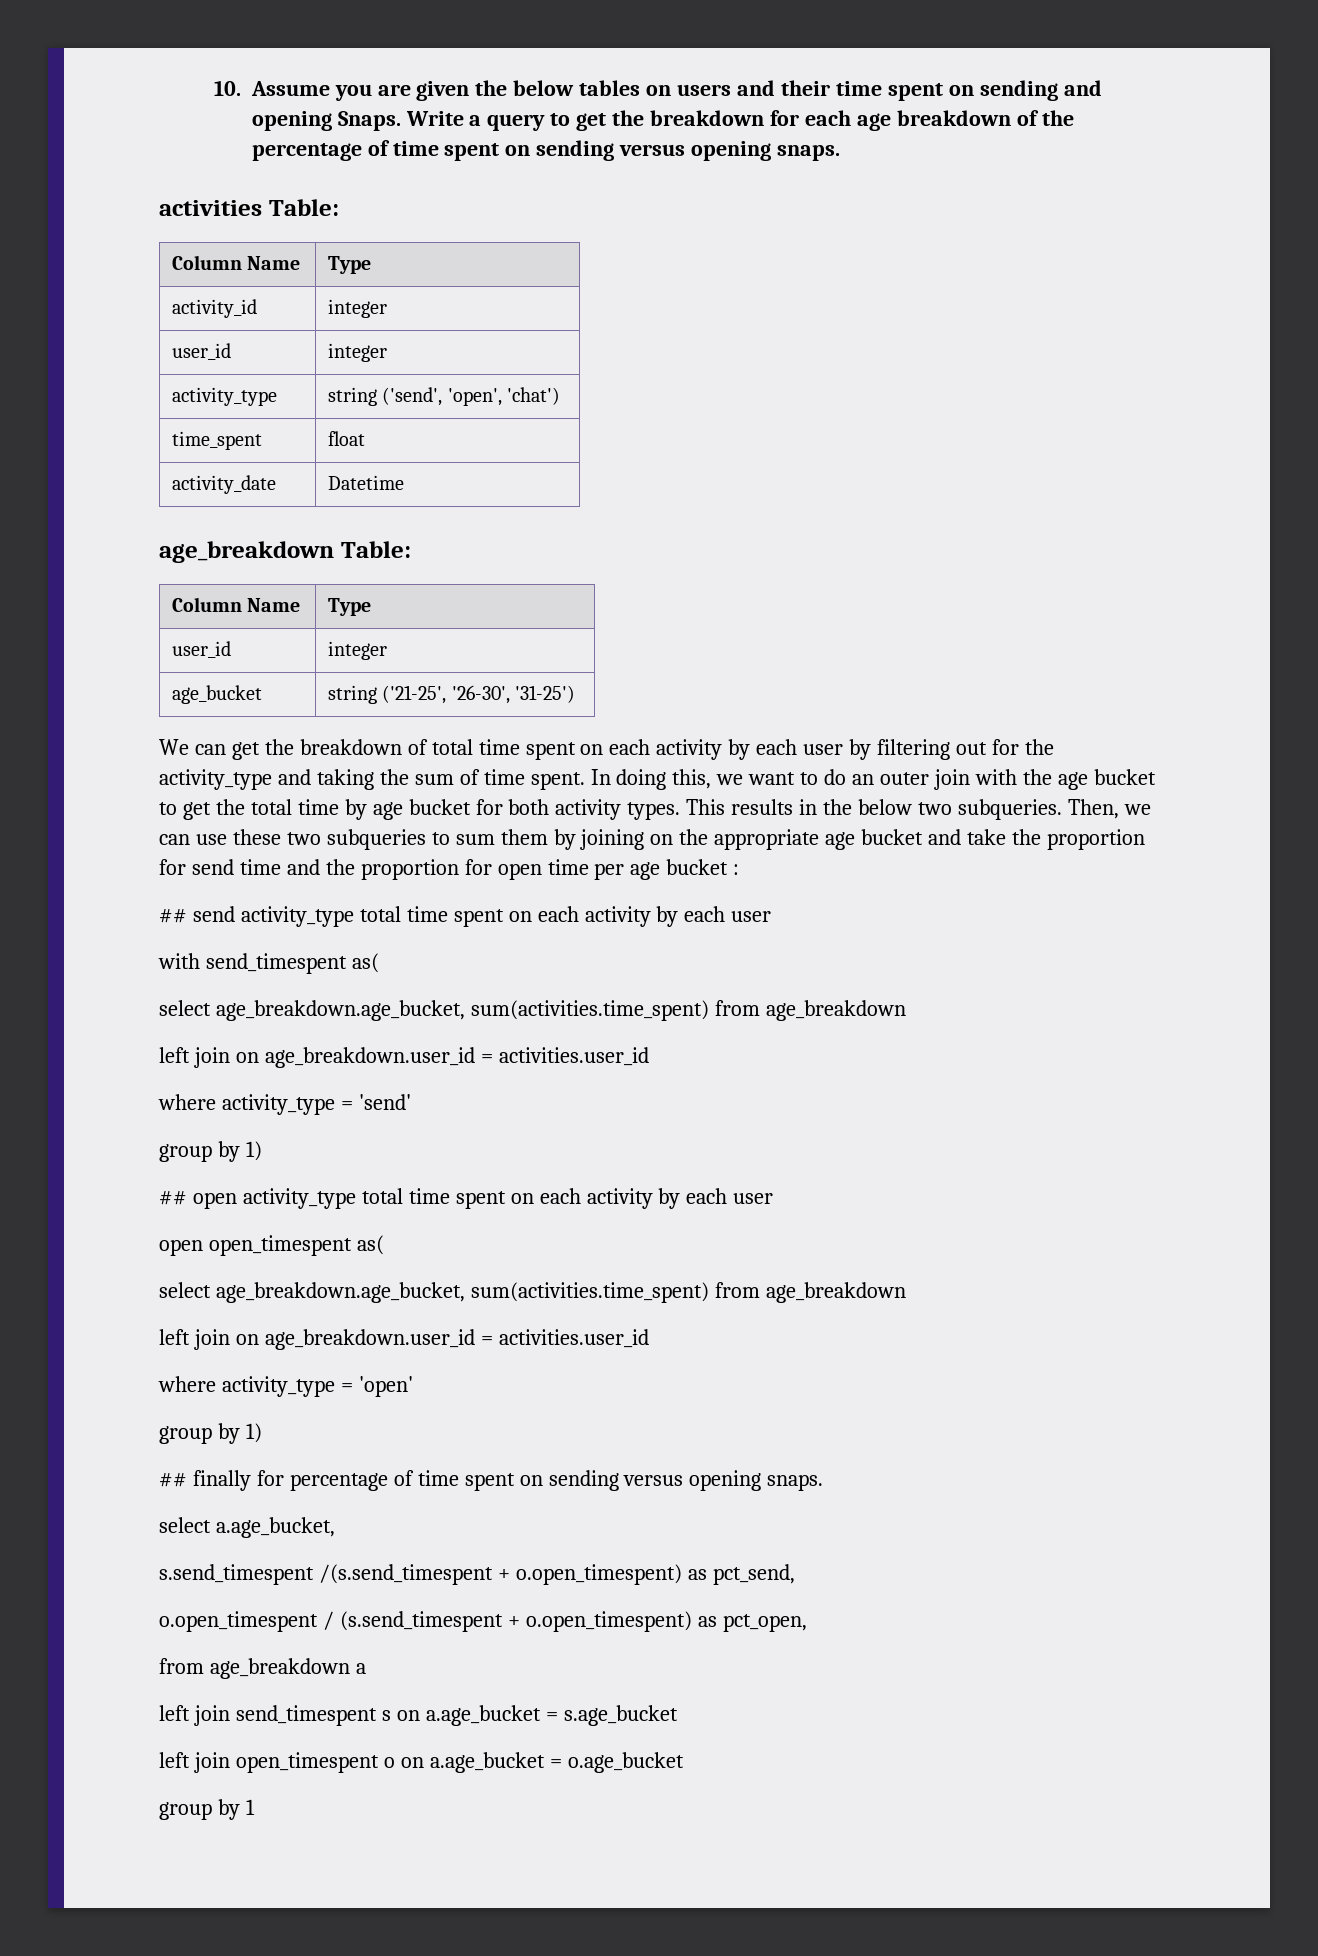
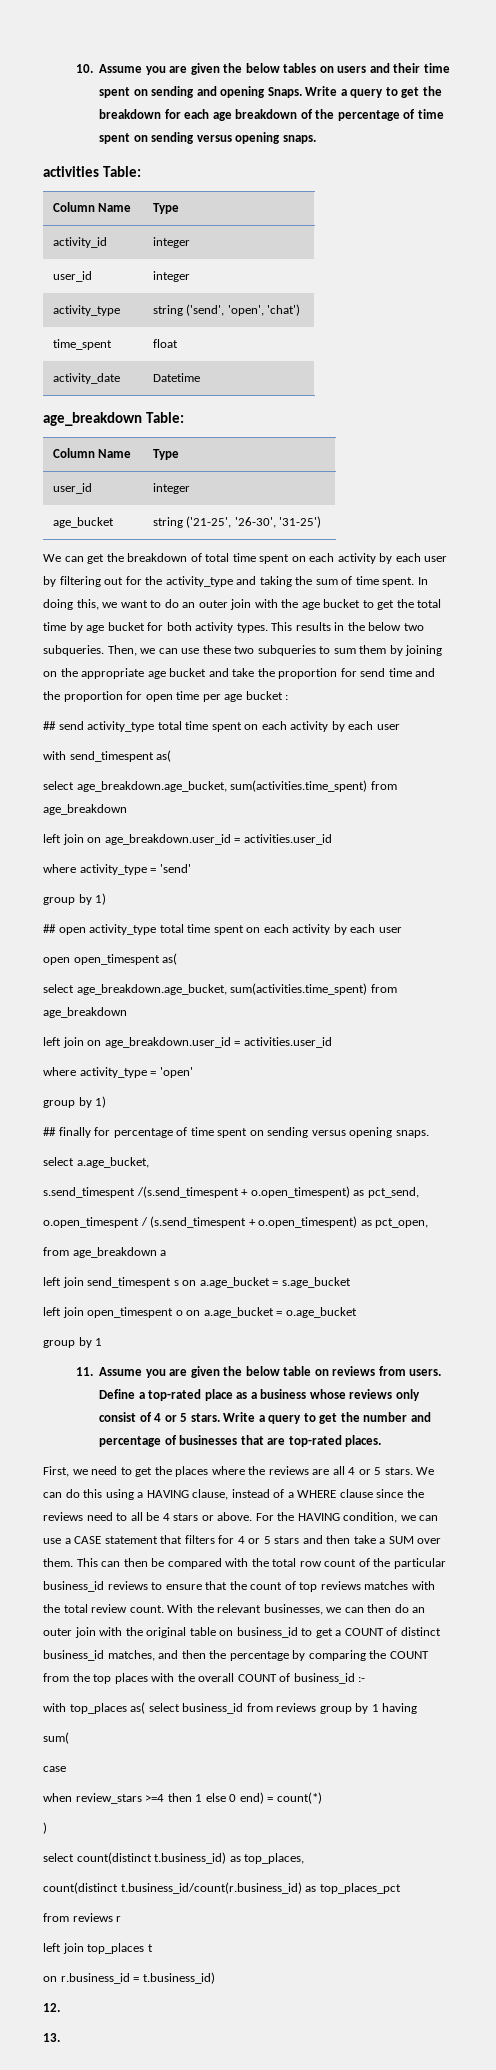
+ 11. Assume you are given the below table on reviews from users. Define a top-rated place as a business whose reviews only consist of 4 or 5 stars. Write a query to get the number and percentage of businesses that are top-rated places.
+ First, we need to get the places where the reviews are all 4 or 5 stars. We can do this using a HAVING clause, instead of a WHERE clause since the reviews need to all be 4 stars or above. For the HAVING condition, we can use a CASE statement that filters for 4 or 5 stars and then take a SUM over them. This can then be compared with the total row count of the particular business_id reviews to ensure that the count of top reviews matches with the total review count. With the relevant businesses, we can then do an outer join with the original table on business_id to get a COUNT of distinct business_id matches, and then the percentage by comparing the COUNT from the top places with the overall COUNT of business_id :-
+ with top_places as( select business_id from reviews group by 1 having
+ sum(
+ case
+ when review_stars >=4 then 1 else 0 end) = count(*)
+ )
+ select count(distinct t.business_id) as top_places,
+ count(distinct t.business_id/count(r.business_id) as top_places_pct
+ from reviews r
+ left join top_places t
+ on r.business_id = t.business_id)
+ 12.
+ 13.

